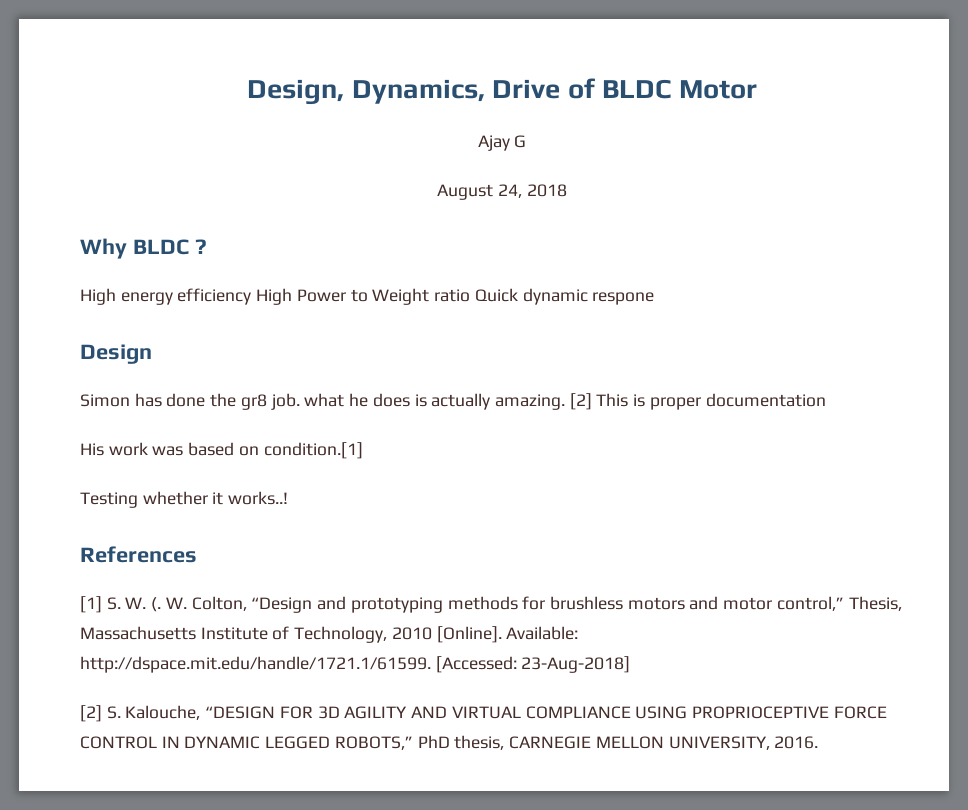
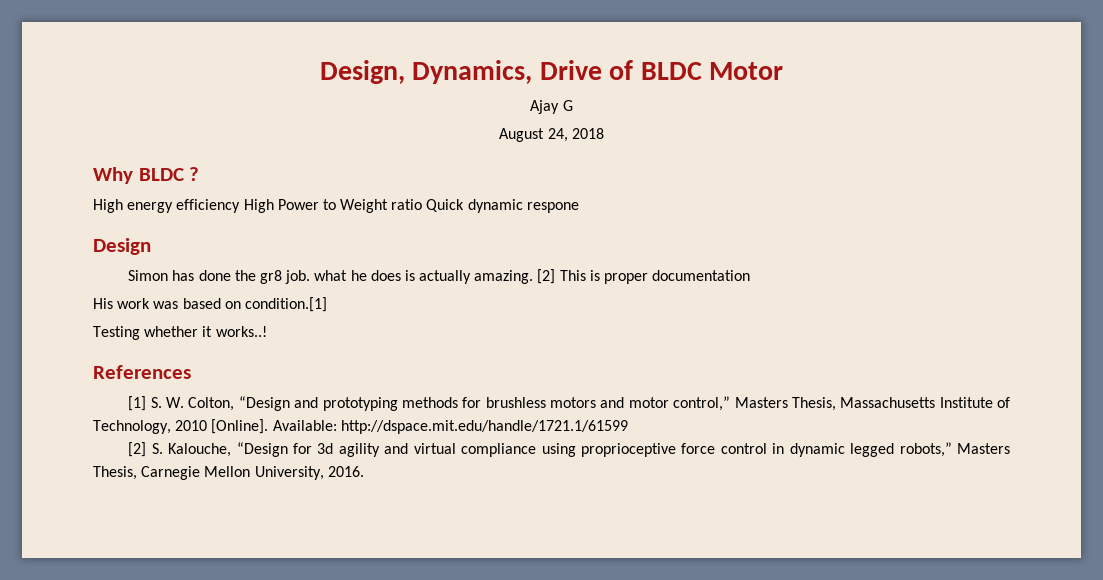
- [1] S. W. (. W. Colton, “Design and prototyping methods for brushless motors and motor control,” Thesis, Massachusetts Institute of Technology, 2010 [Online].
+ [1] S. W. Colton, “Design and prototyping methods for brushless motors and motor control,” Masters Thesis, Massachusetts Institute of Technology, 2010 [Online].
- Available: http://dspace.mit.edu/handle/1721.1/61599. [Accessed: 23-Aug-2018]
+ Available: http://dspace.mit.edu/handle/1721.1/61599
- [2] S. Kalouche, “DESIGN FOR 3D AGILITY AND VIRTUAL COMPLIANCE USING PROPRIOCEPTIVE FORCE CONTROL IN DYNAMIC LEGGED ROBOTS,” PhD thesis, CARNEGIE MELLON UNIVERSITY, 2016.
+ [2] S. Kalouche, “Design for 3d agility and virtual compliance using proprioceptive force control in dynamic legged robots,” Masters Thesis, Carnegie Mellon University, 2016.

